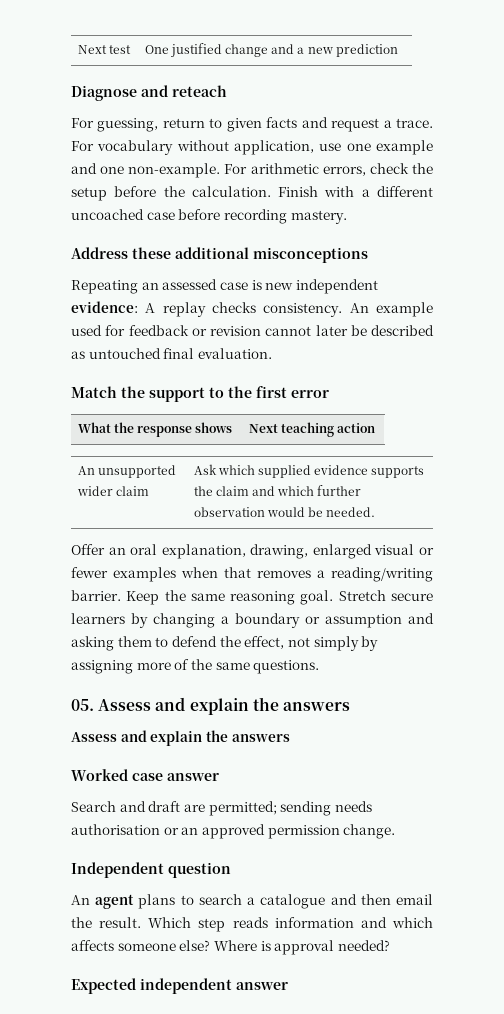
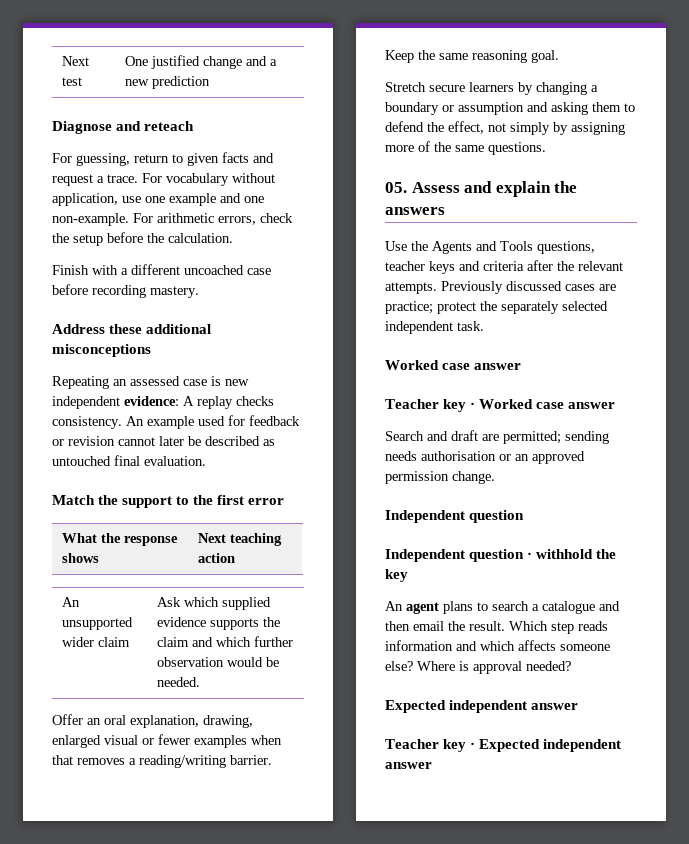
- For arithmetic errors, check the setup before the calculation. Finish with a different uncoached case before recording mastery.
+ For arithmetic errors, check the setup before the calculation.
+ Finish with a different uncoached case before recording mastery.
- Keep the same reasoning goal. Stretch secure learners by changing a boundary or assumption and asking them to defend the effect, not simply by assigning more of the same questions.
+ Keep the same reasoning goal.
+ Stretch secure learners by changing a boundary or assumption and asking them to defend the effect, not simply by assigning more of the same questions.
  05. Assess and explain the answers
- Assess and explain the answers
+ Use the Agents and Tools questions, teacher keys and criteria after the relevant attempts. Previously discussed cases are practice; protect the separately selected independent task.
  Worked case answer
+ Teacher key · Worked case answer
+ Independent question · withhold the key
+ Teacher key · Expected independent answer

